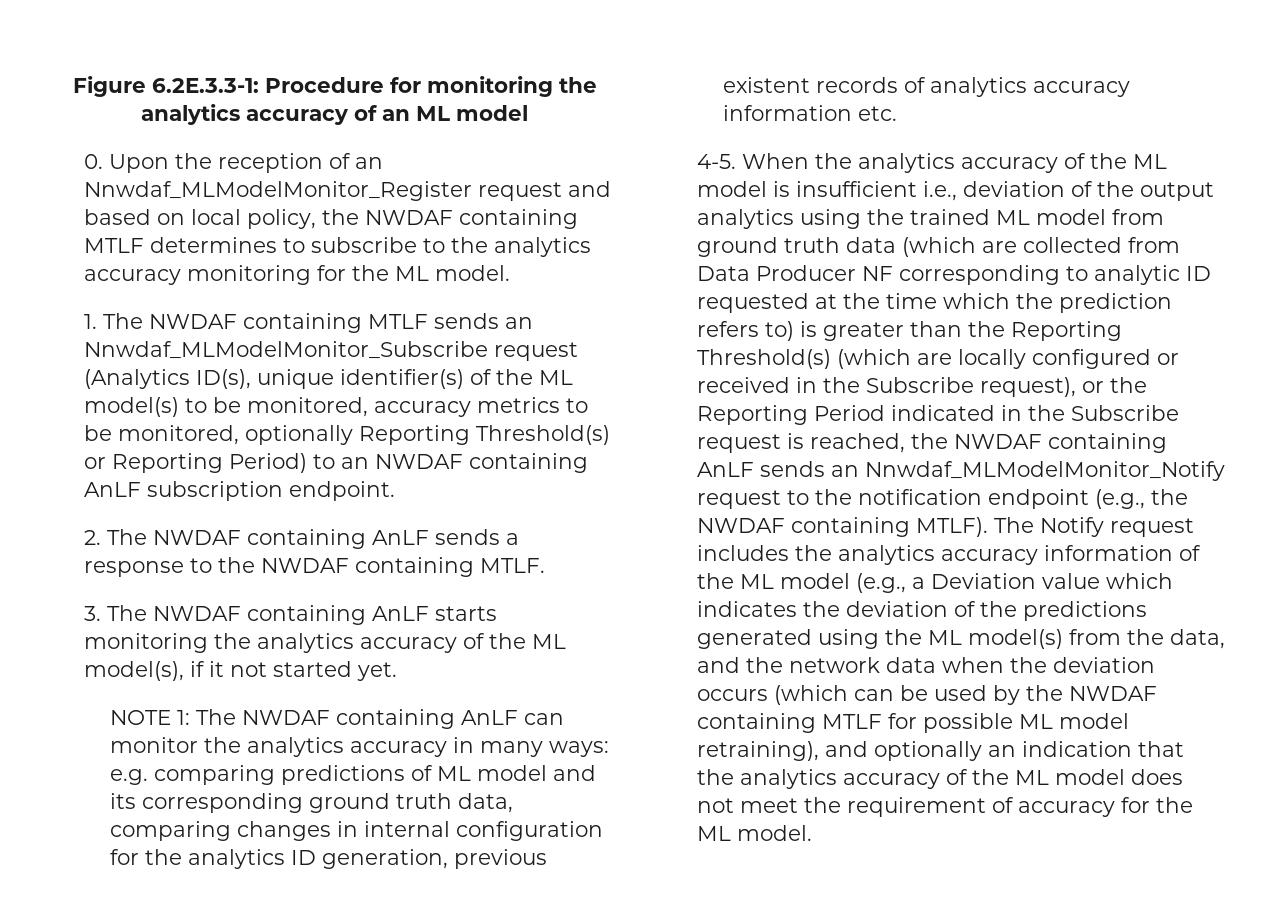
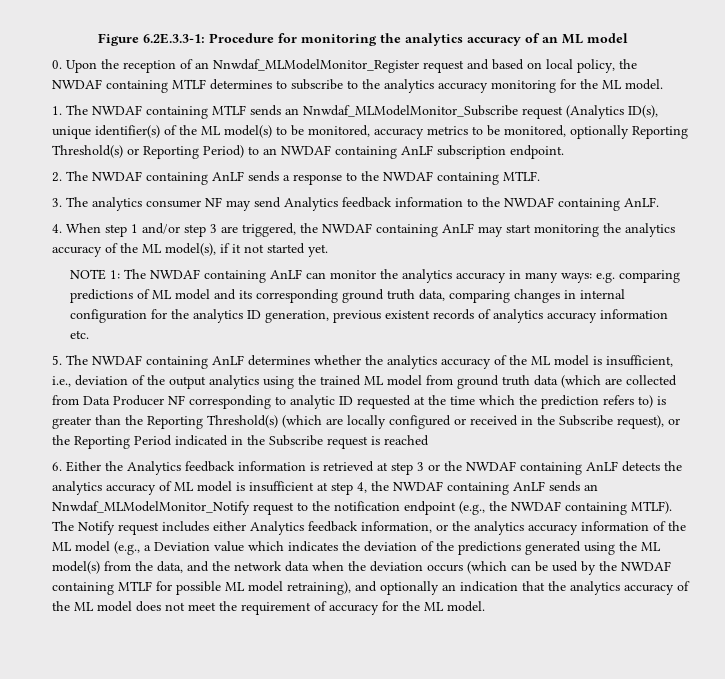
- 3. The NWDAF containing AnLF starts monitoring the analytics accuracy of the ML model(s), if it not started yet.
+ 3. The analytics consumer NF may send Analytics feedback information to the NWDAF containing AnLF.
+ 4. When step 1 and/or step 3 are triggered, the NWDAF containing AnLF may start monitoring the analytics accuracy of the ML model(s), if it not started yet.
- 4-5. When the analytics accuracy of the ML model is insufficient i.e., deviation of the output analytics using the trained ML model from ground truth data (which are collected from Data Producer NF corresponding to analytic ID requested at the time which the prediction refers to) is greater than the Reporting Threshold(s) (which are locally configured or received in the Subscribe request), or the Reporting Period indicated in the Subscribe request is reached, the NWDAF containing AnLF sends an Nnwdaf_MLModelMonitor_Notify request to the notification endpoint (e.g., the NWDAF containing MTLF).
+ 5. The NWDAF containing AnLF determines whether the analytics accuracy of the ML model is insufficient, i.e., deviation of the output analytics using the trained ML model from ground truth data (which are collected from Data Producer NF corresponding to analytic ID requested at the time which the prediction refers to) is greater than the Reporting Threshold(s) (which are locally configured or received in the Subscribe request), or the Reporting Period indicated in the Subscribe request is reached
+ 6. Either the Analytics feedback information is retrieved at step 3 or the NWDAF containing AnLF detects the analytics accuracy of ML model is insufficient at step 4, the NWDAF containing AnLF sends an Nnwdaf_MLModelMonitor_Notify request to the notification endpoint (e.g., the NWDAF containing MTLF).
- The Notify request includes the analytics accuracy information of the ML model (e.g., a Deviation value which indicates the deviation of the predictions generated using the ML model(s) from the data, and the network data when the deviation occurs (which can be used by the NWDAF containing MTLF for possible ML model retraining), and optionally an indication that the analytics accuracy of the ML model does not meet the requirement of accuracy for the ML model.
+ The Notify request includes either Analytics feedback information, or the analytics accuracy information of the ML model (e.g., a Deviation value which indicates the deviation of the predictions generated using the ML model(s) from the data, and the network data when the deviation occurs (which can be used by the NWDAF containing MTLF for possible ML model retraining), and optionally an indication that the analytics accuracy of the ML model does not meet the requirement of accuracy for the ML model.

